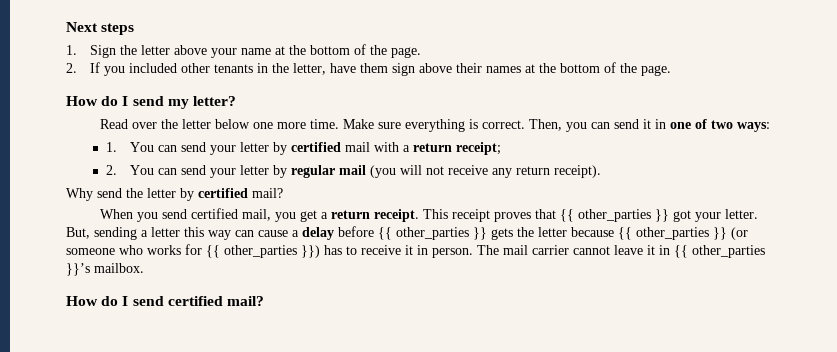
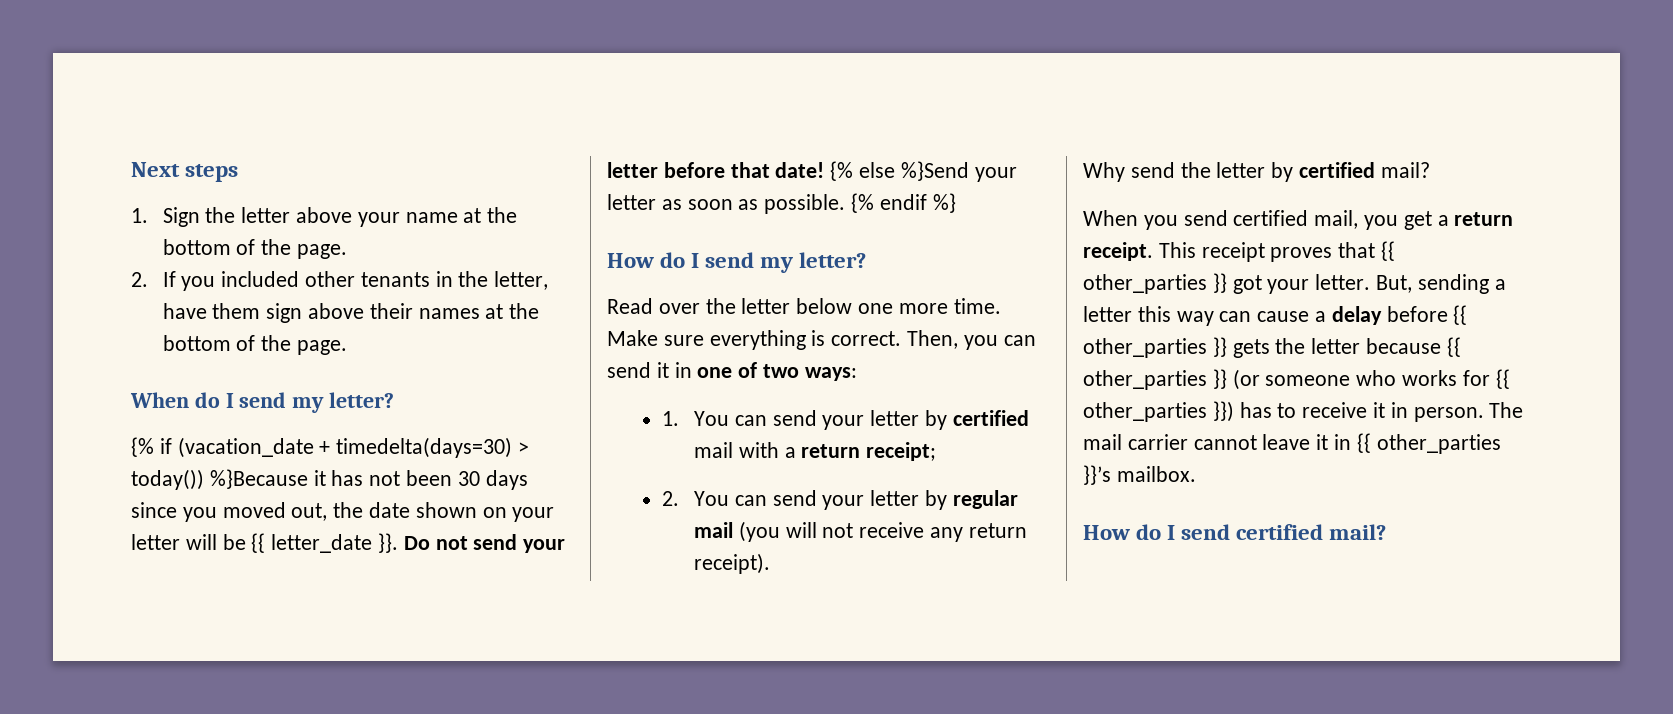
+ When do I send my letter?
+ {% if (vacation_date + timedelta(days=30) > today()) %}Because it has not been 30 days since you moved out, the date shown on your letter will be {{ letter_date }}. Do not send your letter before that date! {% else %}Send your letter as soon as possible. {% endif %}

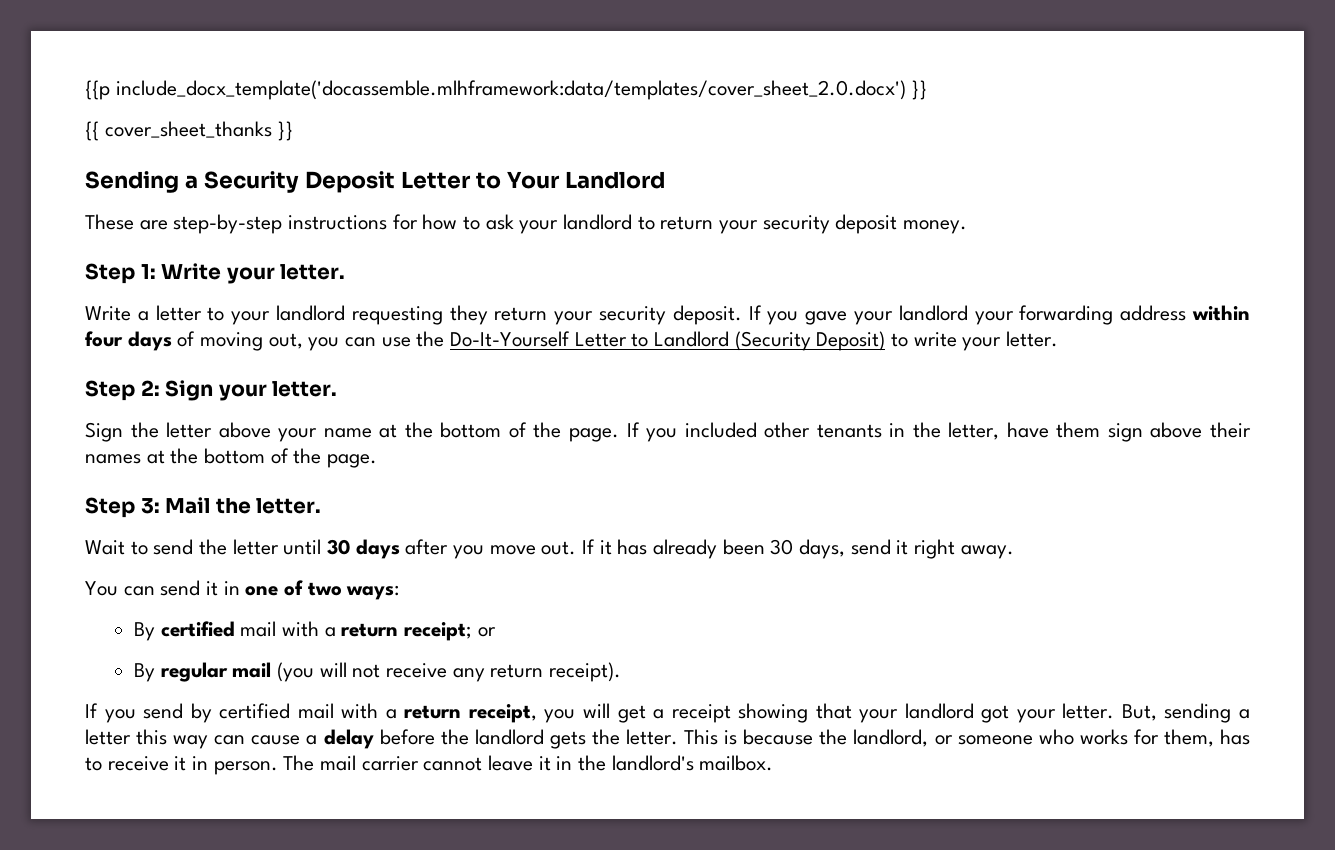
- Next steps
- 1. Sign the letter above your name at the bottom of the page.
- 2. If you included other tenants in the letter, have them sign above their names at the bottom of the page.
+ {{p include_docx_template('docassemble.mlhframework:data/templates/cover_sheet_2.0.docx') }}
+ {{ cover_sheet_thanks }}
+ Sending a Security Deposit Letter to Your Landlord
+ These are step-by-step instructions for how to ask your landlord to return your security deposit money.
+ Step 1: Write your letter.
+ Write a letter to your landlord requesting they return your security deposit. If you gave your landlord your forwarding address within four days of moving out, you can use the Do-It-Yourself Letter to Landlord (Security Deposit) to write your letter.
+ Step 2: Sign your letter.
+ Sign the letter above your name at the bottom of the page. If you included other tenants in the letter, have them sign above their names at the bottom of the page.
- When do I send my letter?
- {% if (vacation_date + timedelta(days=30) > today()) %}Because it has not been 30 days since you moved out, the date shown on your letter will be {{ letter_date }}. Do not send your letter before that date! {% else %}Send your letter as soon as possible. {% endif %}
- How do I send my letter?
- Read over the letter below one more time. Make sure everything is correct. Then, you can send it in one of two ways:
+ Step 3: Mail the letter.
+ Wait to send the letter until 30 days after you move out. If it has already been 30 days, send it right away.
+ You can send it in one of two ways:
- 1. You can send your letter by certified mail with a return receipt;
- 2. You can send your letter by regular mail (you will not receive any return receipt).
+ By certified mail with a return receipt; or
+ By regular mail (you will not receive any return receipt).
- Why send the letter by certified mail?
- When you send certified mail, you get a return receipt. This receipt proves that {{ other_parties }} got your letter.
+ If you send by certified mail with a return receipt, you will get a receipt showing that your landlord got your letter.
- But, sending a letter this way can cause a delay before {{ other_parties }} gets the letter because {{ other_parties }} (or someone who works for {{ other_parties }}) has to receive it in person.
+ But, sending a letter this way can cause a delay before the landlord gets the letter. This is because the landlord, or someone who works for them, has to receive it in person.
- The mail carrier cannot leave it in {{ other_parties }}’s mailbox.
- How do I send certified mail?
+ The mail carrier cannot leave it in the landlord's mailbox.

